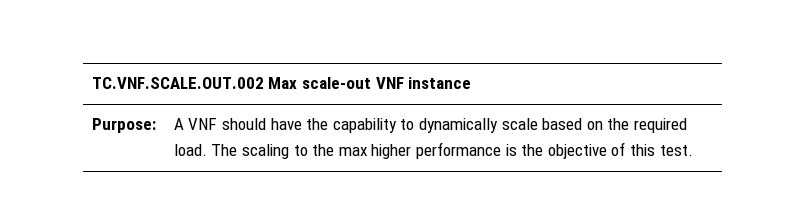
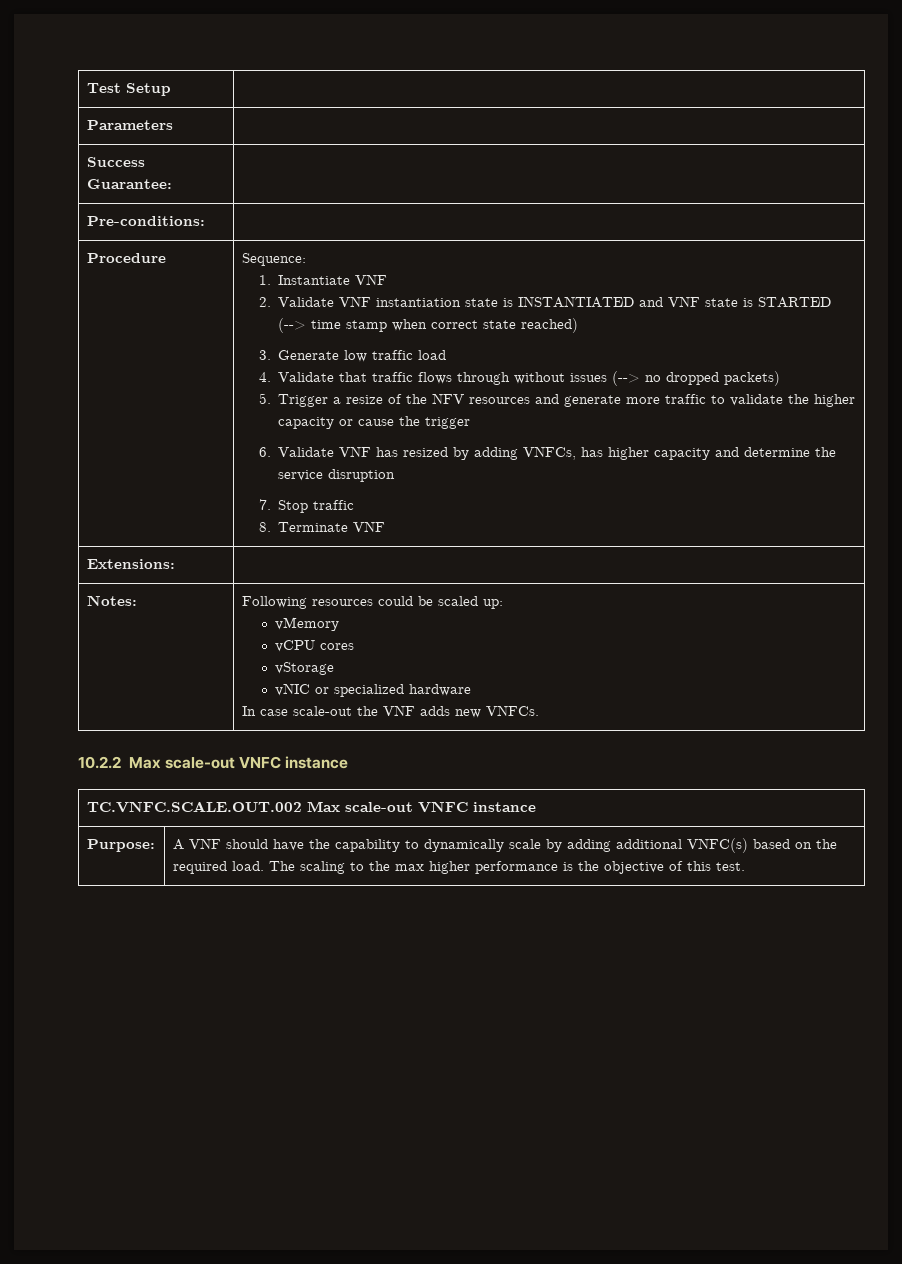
- TC.VNF.SCALE.OUT.002 Max scale-out VNF instance
+ Test Setup |
+ Parameters |
+ Success Guarantee: |
+ Pre-conditions: |
+ Procedure | Sequence:
+ 1. Instantiate VNF
+ 2. Validate VNF instantiation state is INSTANTIATED and VNF state is STARTED (--> time stamp when correct state reached)
+ 3. Generate low traffic load
+ 4. Validate that traffic flows through without issues (--> no dropped packets)
+ 5. Trigger a resize of the NFV resources and generate more traffic to validate the higher capacity or cause the trigger
+ 6. Validate VNF has resized by adding VNFCs, has higher capacity and determine the service disruption
+ 7. Stop traffic
+ 8. Terminate VNF
+ Extensions: |
+ Notes: | Following resources could be scaled up:
+ vMemory
+ vCPU cores
+ vStorage
+ vNIC or specialized hardware
+ In case scale-out the VNF adds new VNFCs.
+ 10.2.2 Max scale-out VNFC instance
+ TC.VNFC.SCALE.OUT.002 Max scale-out VNFC instance
- Purpose: | A VNF should have the capability to dynamically scale based on the required load. The scaling to the max higher performance is the objective of this test.
+ Purpose: | A VNF should have the capability to dynamically scale by adding additional VNFC(s) based on the required load. The scaling to the max higher performance is the objective of this test.

